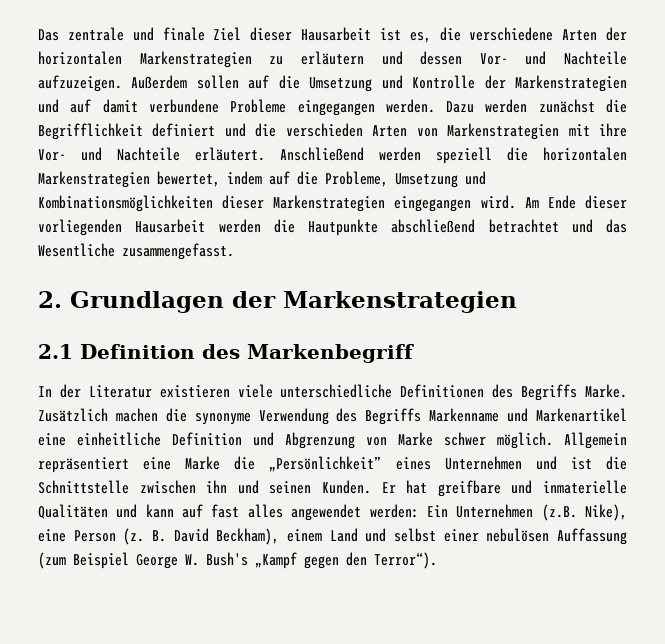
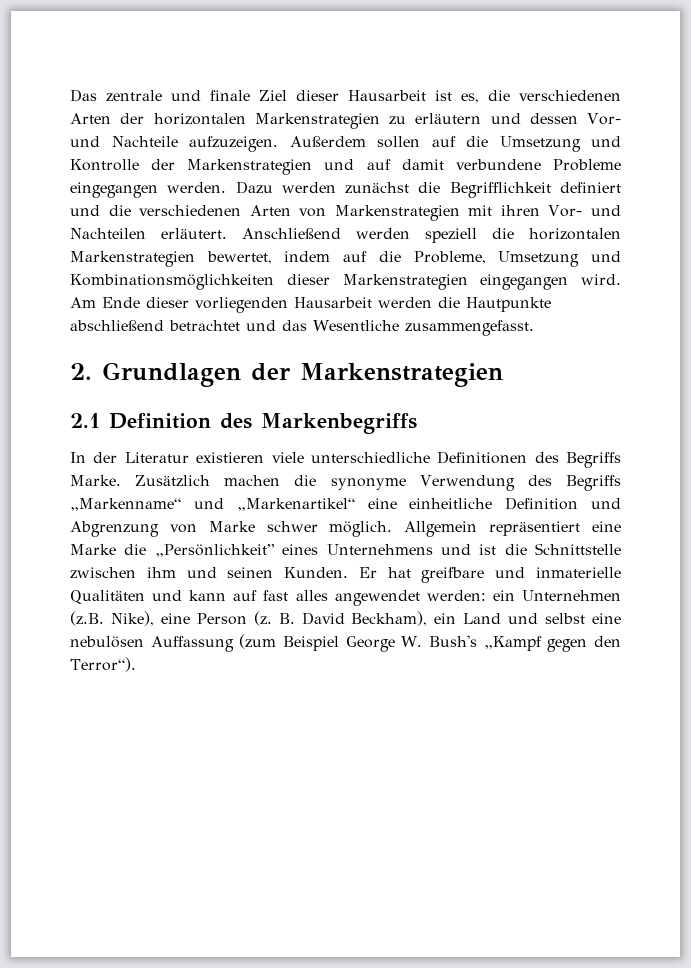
- Das zentrale und finale Ziel dieser Hausarbeit ist es, die verschiedene Arten der horizontalen Markenstrategien zu erläutern und dessen Vor- und Nachteile aufzuzeigen.
+ Das zentrale und finale Ziel dieser Hausarbeit ist es, die verschiedenen Arten der horizontalen Markenstrategien zu erläutern und dessen Vor- und Nachteile aufzuzeigen.
- Dazu werden zunächst die Begrifflichkeit definiert und die verschieden Arten von Markenstrategien mit ihre Vor- und Nachteile erläutert.
+ Dazu werden zunächst die Begrifflichkeit definiert und die verschiedenen Arten von Markenstrategien mit ihren Vor- und Nachteilen erläutert.
- 2.1 Definition des Markenbegriff
+ 2.1 Definition des Markenbegriffs
- Zusätzlich machen die synonyme Verwendung des Begriffs Markenname und Markenartikel eine einheitliche Definition und Abgrenzung von Marke schwer möglich.
+ Zusätzlich machen die synonyme Verwendung des Begriffs „Markenname“ und „Markenartikel“ eine einheitliche Definition und Abgrenzung von Marke schwer möglich.
- Allgemein repräsentiert eine Marke die „Persönlichkeit” eines Unternehmen und ist die Schnittstelle zwischen ihn und seinen Kunden.
+ Allgemein repräsentiert eine Marke die „Persönlichkeit” eines Unternehmens und ist die Schnittstelle zwischen ihm und seinen Kunden.
- Er hat greifbare und inmaterielle Qualitäten und kann auf fast alles angewendet werden: Ein Unternehmen (z.B. Nike), eine Person (z.
+ Er hat greifbare und inmaterielle Qualitäten und kann auf fast alles angewendet werden: ein Unternehmen (z.B. Nike), eine Person (z.
- B. David Beckham), einem Land und selbst einer nebulösen Auffassung (zum Beispiel George W. Bush's „Kampf gegen den Terror“).
+ B. David Beckham), ein Land und selbst eine nebulösen Auffassung (zum Beispiel George W. Bush's „Kampf gegen den Terror“).

